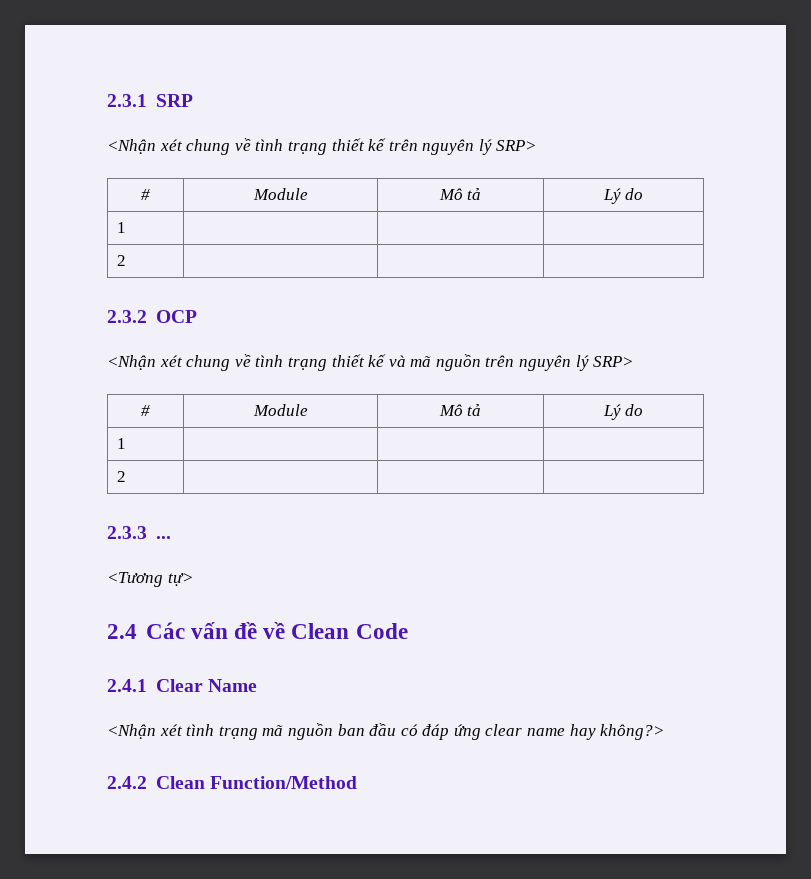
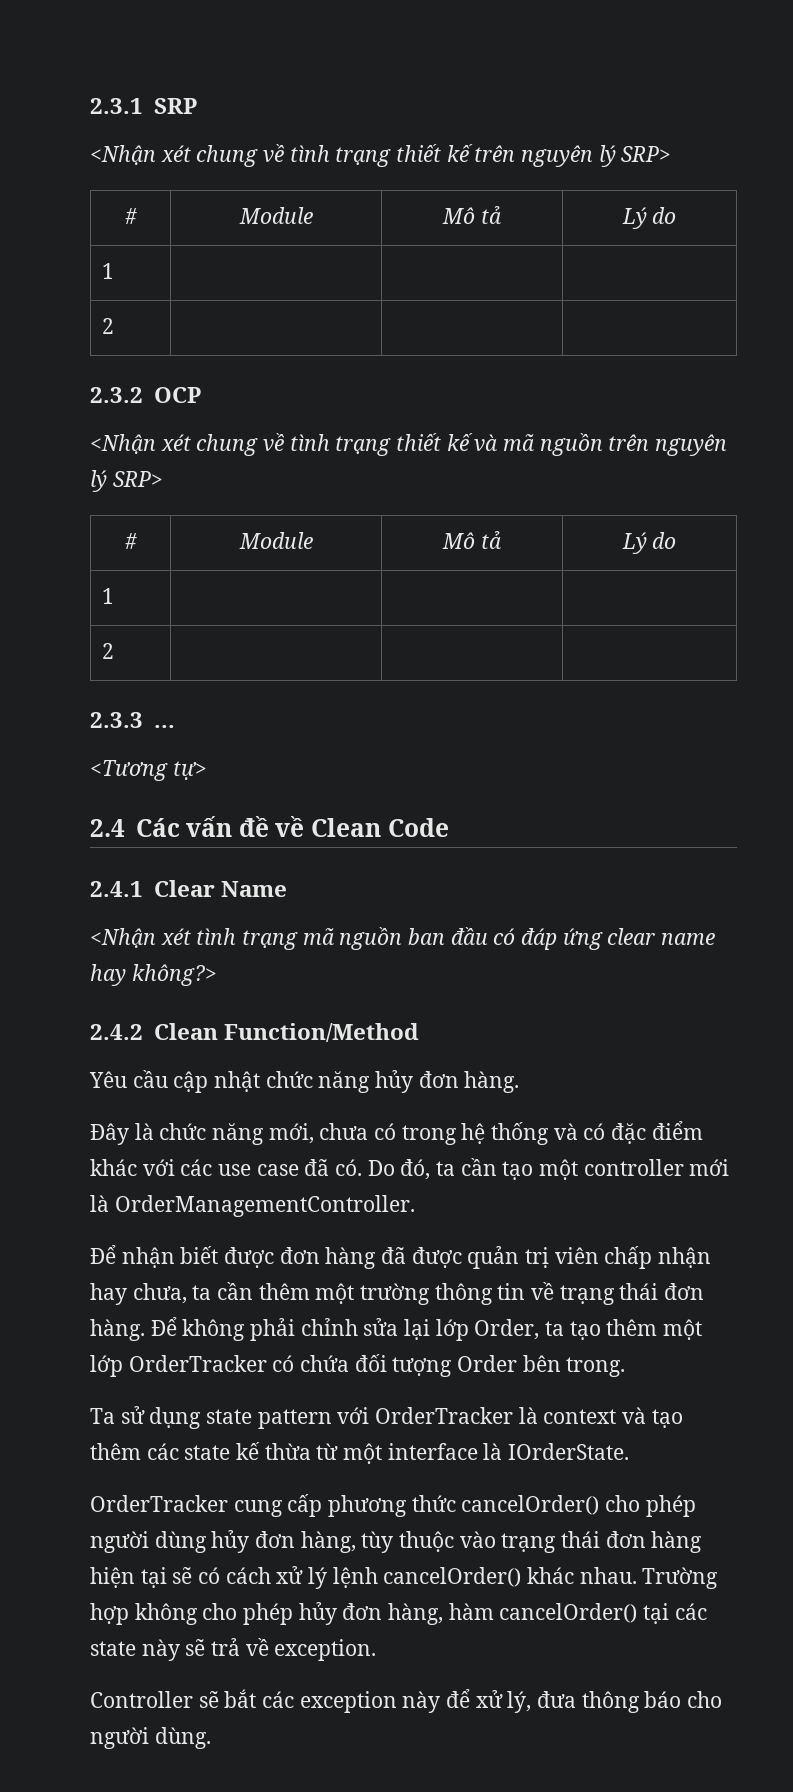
+ Yêu cầu cập nhật chức năng hủy đơn hàng.
+ Đây là chức năng mới, chưa có trong hệ thống và có đặc điểm khác với các use case đã có. Do đó, ta cần tạo một controller mới là OrderManagementController.
+ Để nhận biết được đơn hàng đã được quản trị viên chấp nhận hay chưa, ta cần thêm một trường thông tin về trạng thái đơn hàng. Để không phải chỉnh sửa lại lớp Order, ta tạo thêm một lớp OrderTracker có chứa đối tượng Order bên trong.
+ Ta sử dụng state pattern với OrderTracker là context và tạo thêm các state kế thừa từ một interface là IOrderState.
+ OrderTracker cung cấp phương thức cancelOrder() cho phép người dùng hủy đơn hàng, tùy thuộc vào trạng thái đơn hàng hiện tại sẽ có cách xử lý lệnh cancelOrder() khác nhau. Trường hợp không cho phép hủy đơn hàng, hàm cancelOrder() tại các state này sẽ trả về exception.
+ Controller sẽ bắt các exception này để xử lý, đưa thông báo cho người dùng.

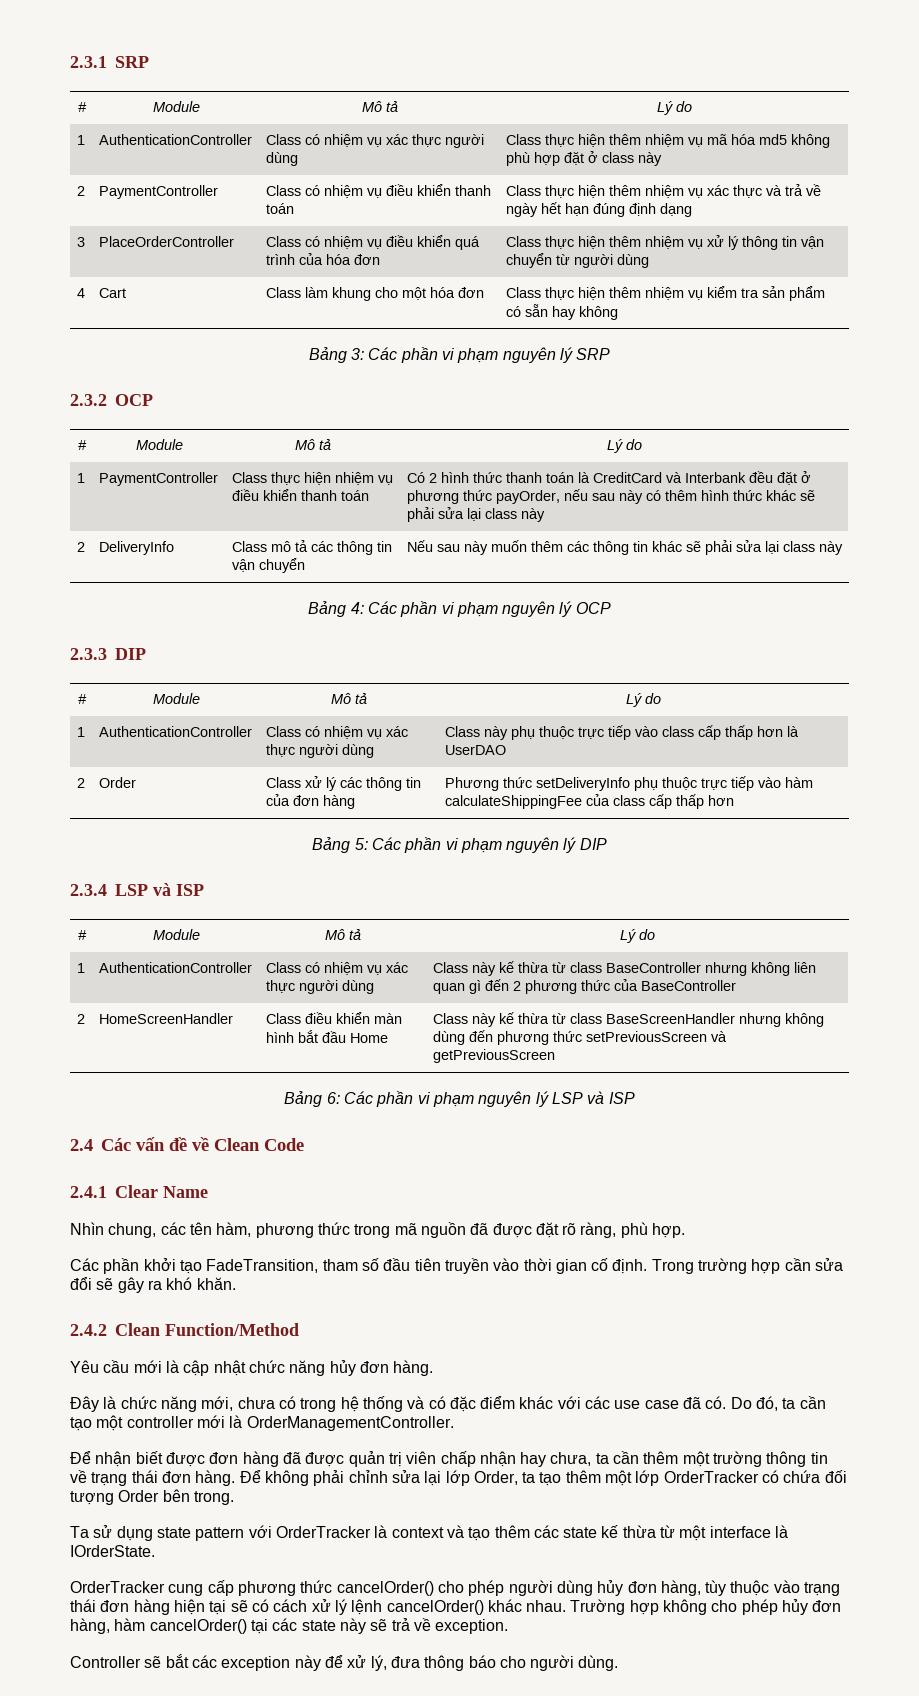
  2.3.1 SRP
- <Nhận xét chung về tình trạng thiết kế trên nguyên lý SRP>
  # | Module | Mô tả | Lý do
- 1 | | |
- 2 | | |
+ 1 | AuthenticationController | Class có nhiệm vụ xác thực người dùng | Class thực hiện thêm nhiệm vụ mã hóa md5 không phù hợp đặt ở class này
+ 2 | PaymentController | Class có nhiệm vụ điều khiển thanh toán | Class thực hiện thêm nhiệm vụ xác thực và trả về ngày hết hạn đúng định dạng
+ 3 | PlaceOrderController | Class có nhiệm vụ điều khiển quá trình của hóa đơn | Class thực hiện thêm nhiệm vụ xử lý thông tin vận chuyển từ người dùng
+ 4 | Cart | Class làm khung cho một hóa đơn | Class thực hiện thêm nhiệm vụ kiểm tra sản phẩm có sẵn hay không
+ Bảng 3: Các phần vi phạm nguyên lý SRP
  2.3.2 OCP
- <Nhận xét chung về tình trạng thiết kế và mã nguồn trên nguyên lý SRP>
  # | Module | Mô tả | Lý do
- 1 | | |
- 2 | | |
- 2.3.3 ...
- <Tương tự>
+ 1 | PaymentController | Class thực hiện nhiệm vụ điều khiển thanh toán | Có 2 hình thức thanh toán là CreditCard và Interbank đều đặt ở phương thức payOrder, nếu sau này có thêm hình thức khác sẽ phải sửa lại class này
+ 2 | DeliveryInfo | Class mô tả các thông tin vận chuyển | Nếu sau này muốn thêm các thông tin khác sẽ phải sửa lại class này
+ Bảng 4: Các phần vi phạm nguyên lý OCP
+ 2.3.3 DIP
+ # | Module | Mô tả | Lý do
+ 1 | AuthenticationController | Class có nhiệm vụ xác thực người dùng | Class này phụ thuộc trực tiếp vào class cấp thấp hơn là UserDAO
+ 2 | Order | Class xử lý các thông tin của đơn hàng | Phương thức setDeliveryInfo phụ thuộc trực tiếp vào hàm calculateShippingFee của class cấp thấp hơn
+ Bảng 5: Các phần vi phạm nguyên lý DIP
+ 2.3.4 LSP và ISP
+ # | Module | Mô tả | Lý do
+ 1 | AuthenticationController | Class có nhiệm vụ xác thực người dùng | Class này kế thừa từ class BaseController nhưng không liên quan gì đến 2 phương thức của BaseController
+ 2 | HomeScreenHandler | Class điều khiển màn hình bắt đầu Home | Class này kế thừa từ class BaseScreenHandler nhưng không dùng đến phương thức setPreviousScreen và getPreviousScreen
+ Bảng 6: Các phần vi phạm nguyên lý LSP và ISP
- <Nhận xét tình trạng mã nguồn ban đầu có đáp ứng clear name hay không?>
+ Nhìn chung, các tên hàm, phương thức trong mã nguồn đã được đặt rõ ràng, phù hợp.
+ Các phần khởi tạo FadeTransition, tham số đầu tiên truyền vào thời gian cố định. Trong trường hợp cần sửa đổi sẽ gây ra khó khăn.
- Yêu cầu cập nhật chức năng hủy đơn hàng.
+ Yêu cầu mới là cập nhật chức năng hủy đơn hàng.

